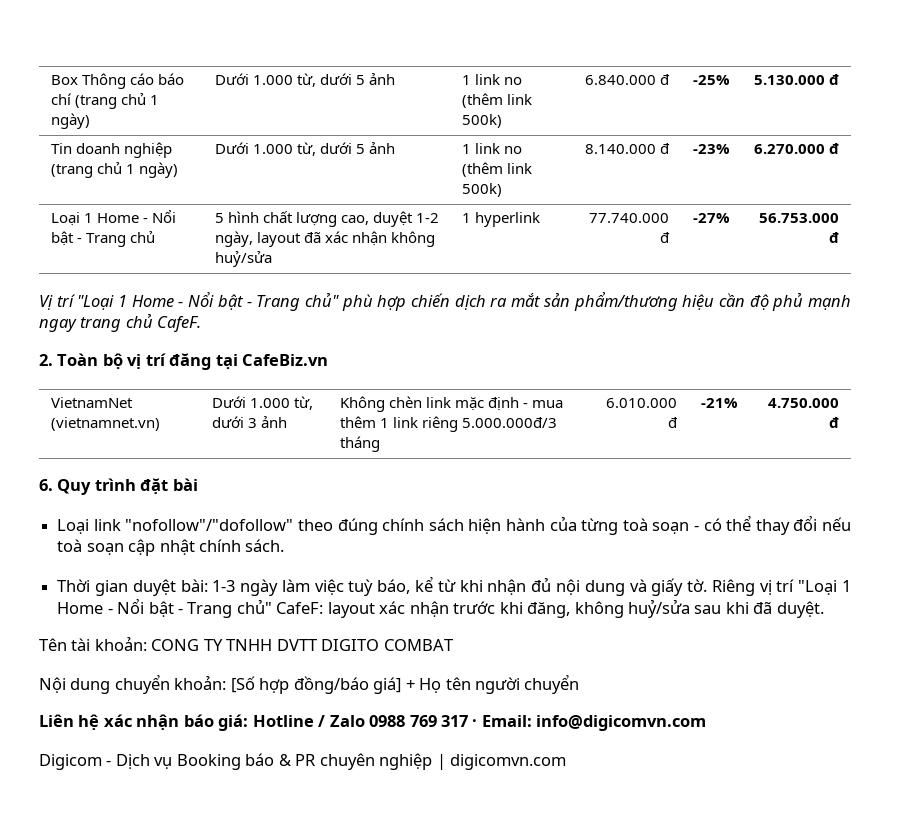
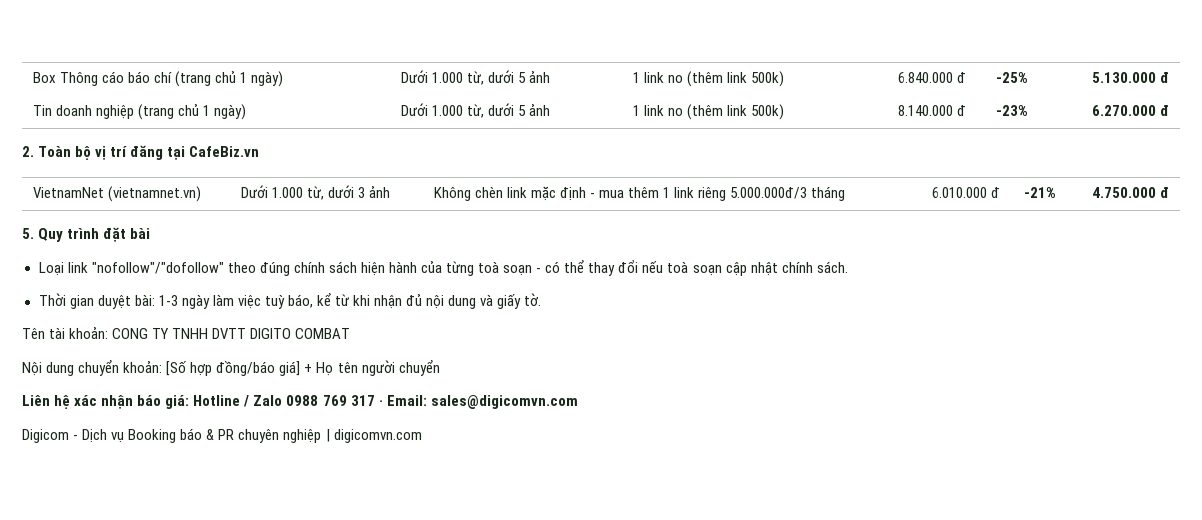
- Loại 1 Home - Nổi bật - Trang chủ | 5 hình chất lượng cao, duyệt 1-2 ngày, layout đã xác nhận không huỷ/sửa | 1 hyperlink | 77.740.000 đ | -27% | 56.753.000 đ
- Vị trí "Loại 1 Home - Nổi bật - Trang chủ" phù hợp chiến dịch ra mắt sản phẩm/thương hiệu cần độ phủ mạnh ngay trang chủ CafeF.
- 6. Quy trình đặt bài
+ 5. Quy trình đặt bài
- Riêng vị trí "Loại 1 Home - Nổi bật - Trang chủ" CafeF: layout xác nhận trước khi đăng, không huỷ/sửa sau khi đã duyệt.
- Liên hệ xác nhận báo giá: Hotline / Zalo 0988 769 317 · Email: info@digicomvn.com
+ Liên hệ xác nhận báo giá: Hotline / Zalo 0988 769 317 · Email: sales@digicomvn.com

